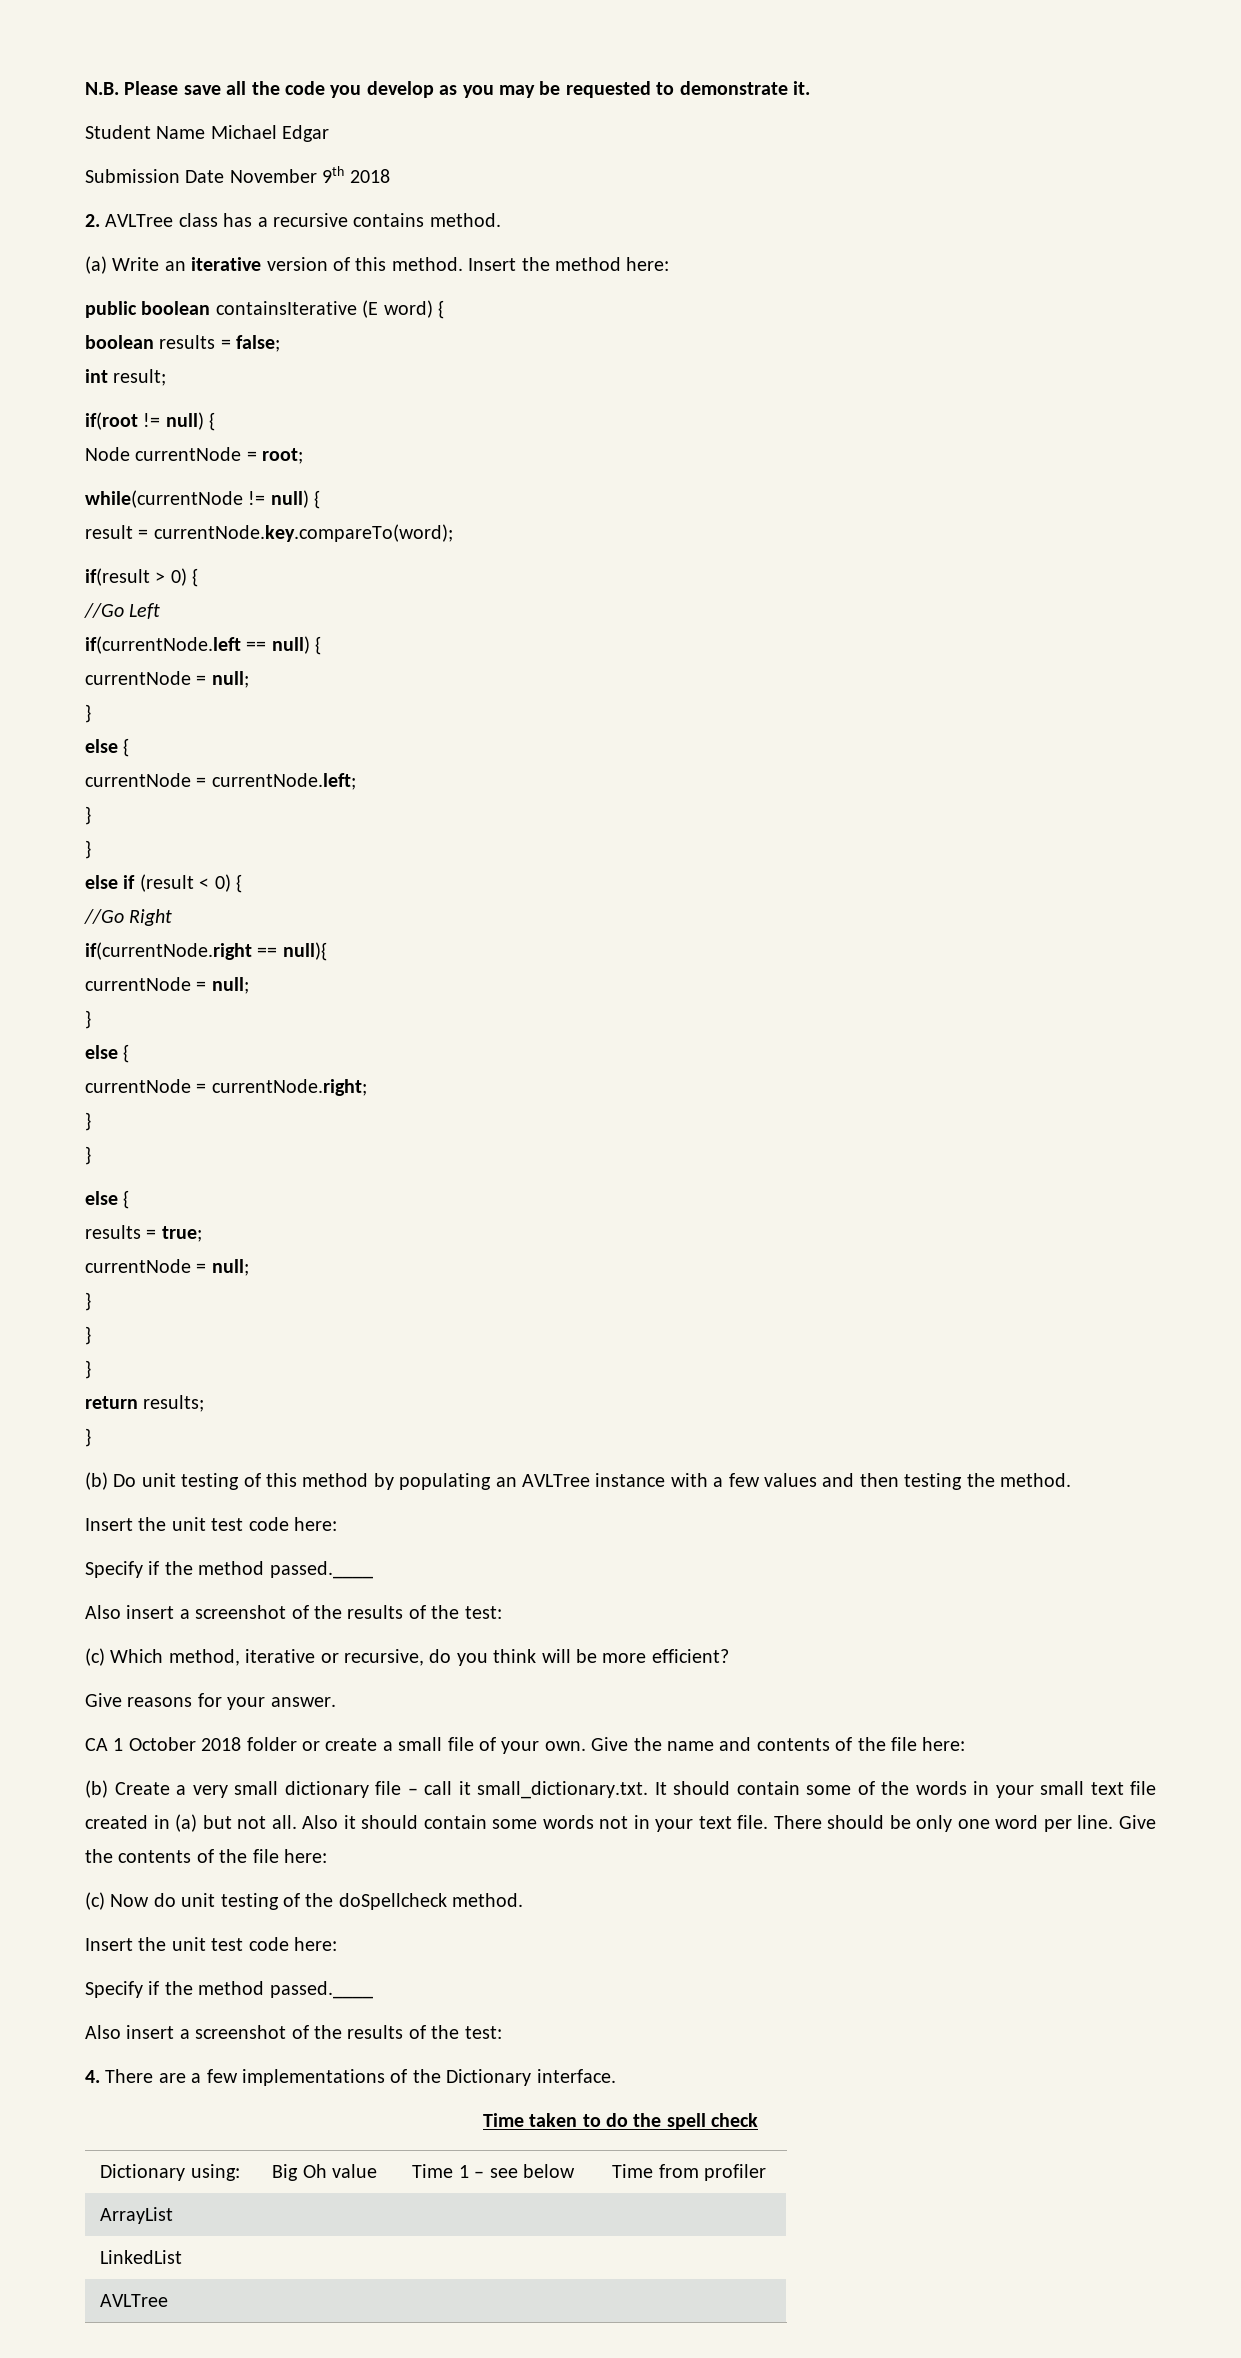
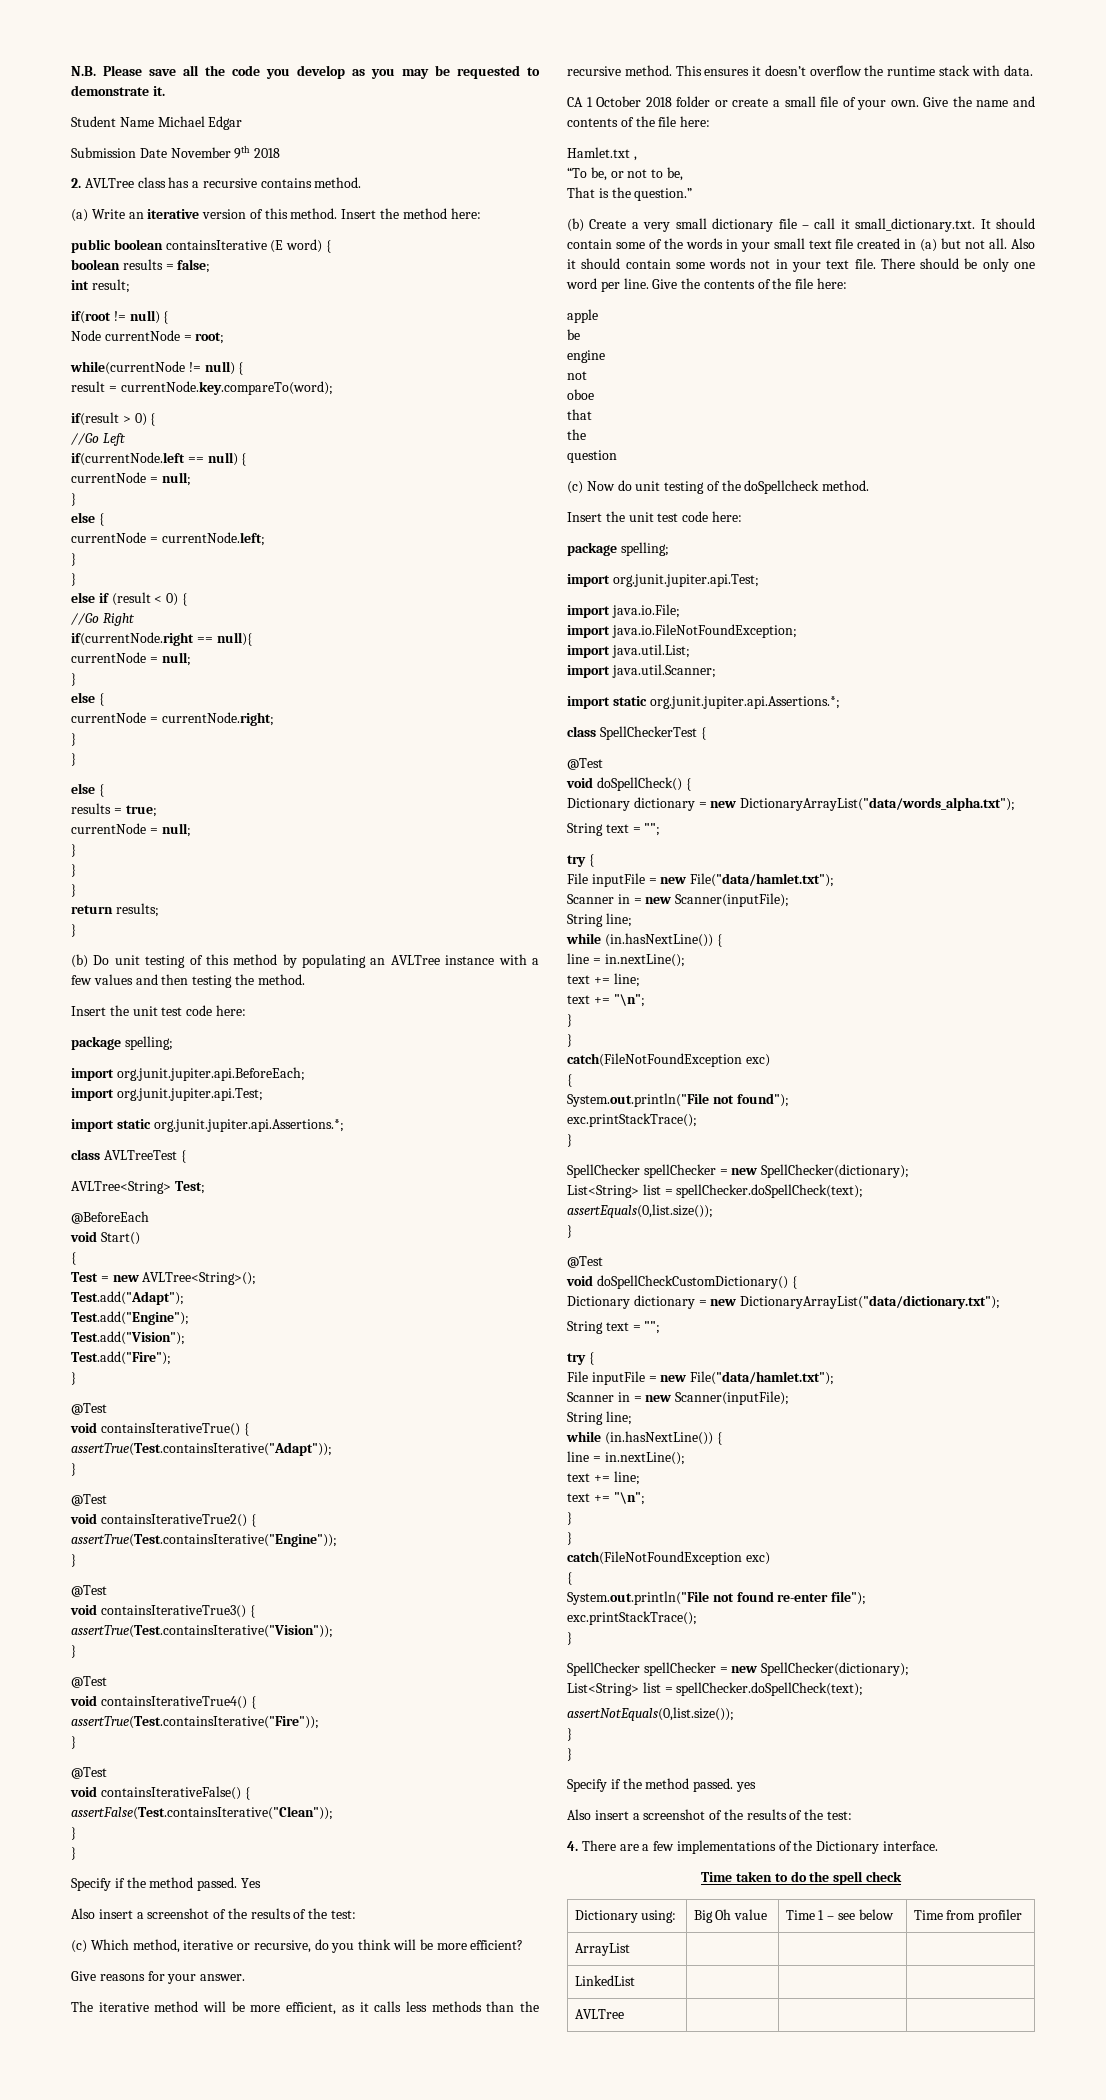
  (b) Do unit testing of this method by populating an AVLTree instance with a few values and then testing the method.
  Insert the unit test code here:
- Specify if the method passed.____
+ package spelling;
+ import org.junit.jupiter.api.BeforeEach;
+ import org.junit.jupiter.api.Test;
+ import static org.junit.jupiter.api.Assertions.*;
+ class AVLTreeTest {
+ AVLTree<String> Test;
+ @BeforeEach
+ void Start()
+ {
+ Test = new AVLTree<String>();
+ Test.add("Adapt");
+ Test.add("Engine");
+ Test.add("Vision");
+ Test.add("Fire");
+ }
+ @Test
+ void containsIterativeTrue() {
+ assertTrue(Test.containsIterative("Adapt"));
+ }
+ @Test
+ void containsIterativeTrue2() {
+ assertTrue(Test.containsIterative("Engine"));
+ }
+ @Test
+ void containsIterativeTrue3() {
+ assertTrue(Test.containsIterative("Vision"));
+ }
+ @Test
+ void containsIterativeTrue4() {
+ assertTrue(Test.containsIterative("Fire"));
+ }
+ @Test
+ void containsIterativeFalse() {
+ assertFalse(Test.containsIterative("Clean"));
+ }
+ }
+ Specify if the method passed. Yes
+ The iterative method will be more efficient, as it calls less methods than the recursive method. This ensures it doesn’t overflow the runtime stack with data.
+ Hamlet.txt ,
+ “To be, or not to be,
+ That is the question.”
+ apple
+ be
+ engine
+ not
+ oboe
+ that
+ the
+ question
  (c) Now do unit testing of the doSpellcheck method.
  Insert the unit test code here:
- Specify if the method passed.____
+ package spelling;
+ import org.junit.jupiter.api.Test;
+ import java.io.File;
+ import java.io.FileNotFoundException;
+ import java.util.List;
+ import java.util.Scanner;
+ import static org.junit.jupiter.api.Assertions.*;
+ class SpellCheckerTest {
+ @Test
+ void doSpellCheck() {
+ Dictionary dictionary = new DictionaryArrayList("data/words_alpha.txt");
+ String text = "";
+ try {
+ File inputFile = new File("data/hamlet.txt");
+ Scanner in = new Scanner(inputFile);
+ String line;
+ while (in.hasNextLine()) {
+ line = in.nextLine();
+ text += line;
+ text += "\n";
+ }
+ }
+ catch(FileNotFoundException exc)
+ {
+ System.out.println("File not found");
+ exc.printStackTrace();
+ }
+ SpellChecker spellChecker = new SpellChecker(dictionary);
+ List<String> list = spellChecker.doSpellCheck(text);
+ assertEquals(0,list.size());
+ }
+ @Test
+ void doSpellCheckCustomDictionary() {
+ Dictionary dictionary = new DictionaryArrayList("data/dictionary.txt");
+ String text = "";
+ try {
+ File inputFile = new File("data/hamlet.txt");
+ Scanner in = new Scanner(inputFile);
+ String line;
+ while (in.hasNextLine()) {
+ line = in.nextLine();
+ text += line;
+ text += "\n";
+ }
+ }
+ catch(FileNotFoundException exc)
+ {
+ System.out.println("File not found re-enter file");
+ exc.printStackTrace();
+ }
+ SpellChecker spellChecker = new SpellChecker(dictionary);
+ List<String> list = spellChecker.doSpellCheck(text);
+ assertNotEquals(0,list.size());
+ }
+ }
+ Specify if the method passed. yes

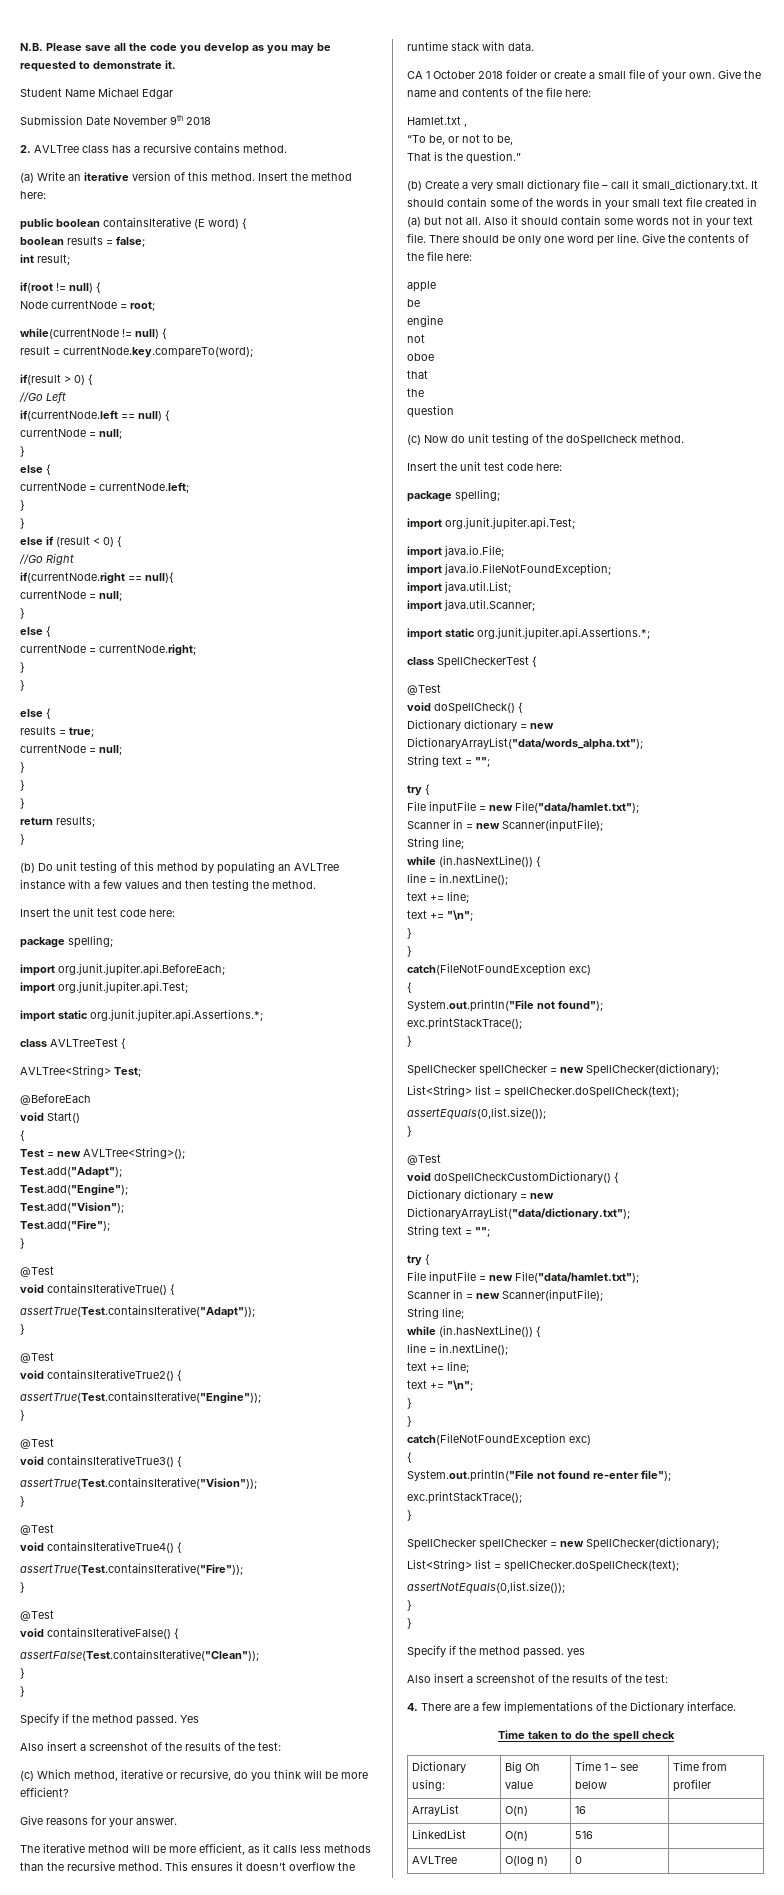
- ArrayList | | |
+ ArrayList | O(n) | 16 |
- LinkedList | | |
+ LinkedList | O(n) | 516 |
- AVLTree | | |
+ AVLTree | O(log n) | 0 |

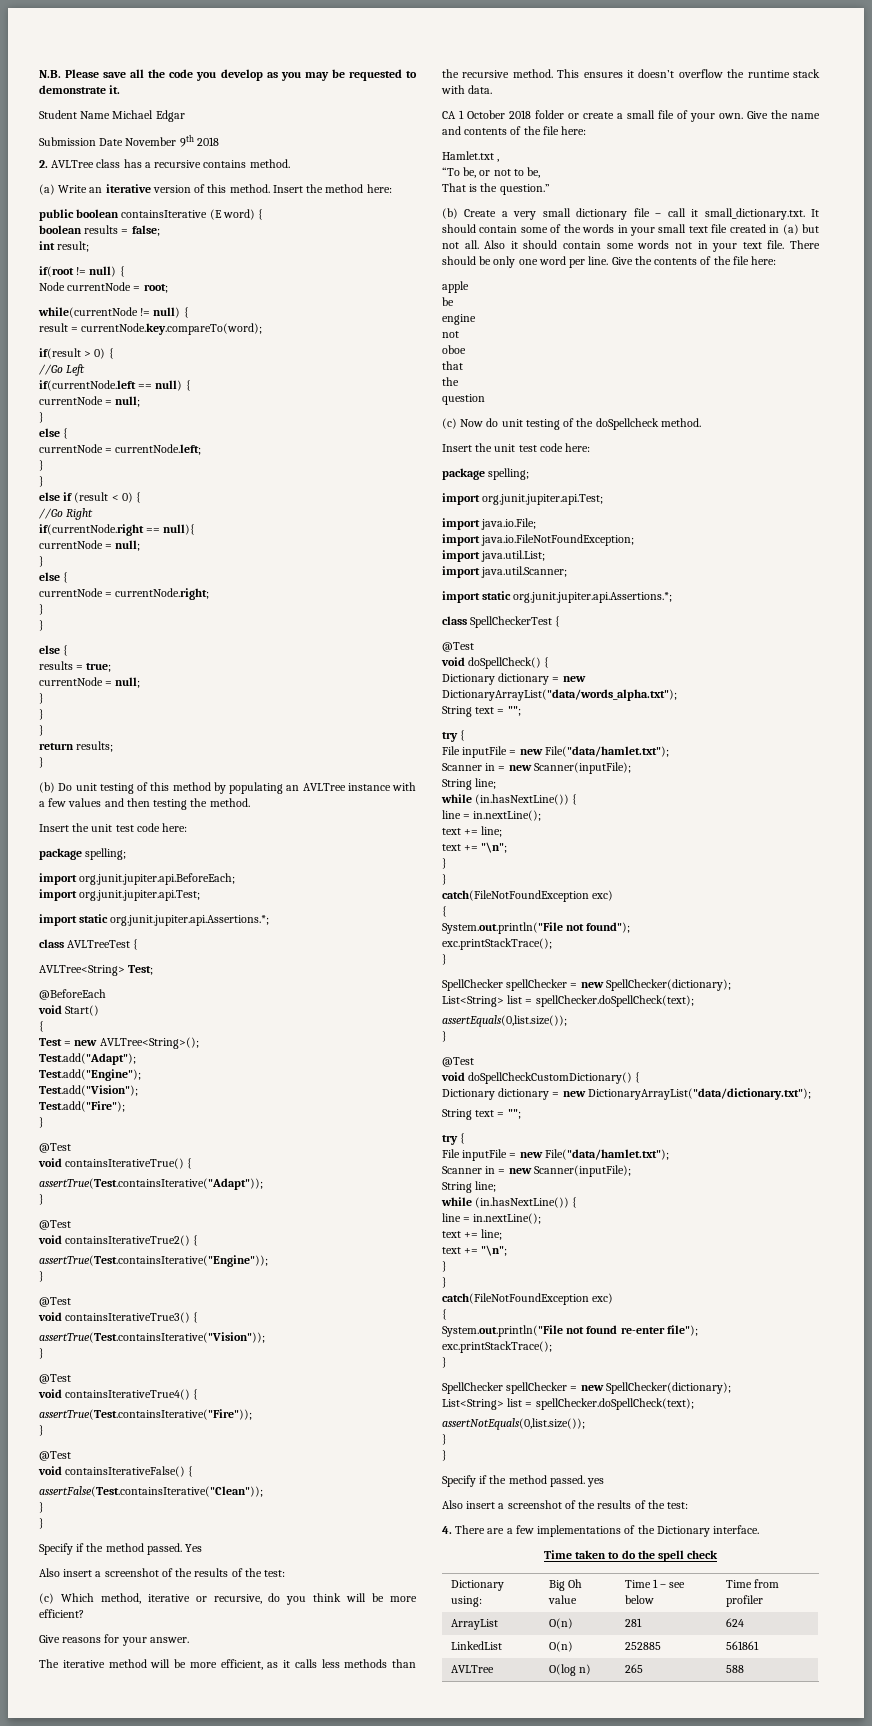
- ArrayList | O(n) | 16 |
+ ArrayList | O(n) | 281 | 624
- LinkedList | O(n) | 516 |
+ LinkedList | O(n) | 252885 | 561861
- AVLTree | O(log n) | 0 |
+ AVLTree | O(log n) | 265 | 588

